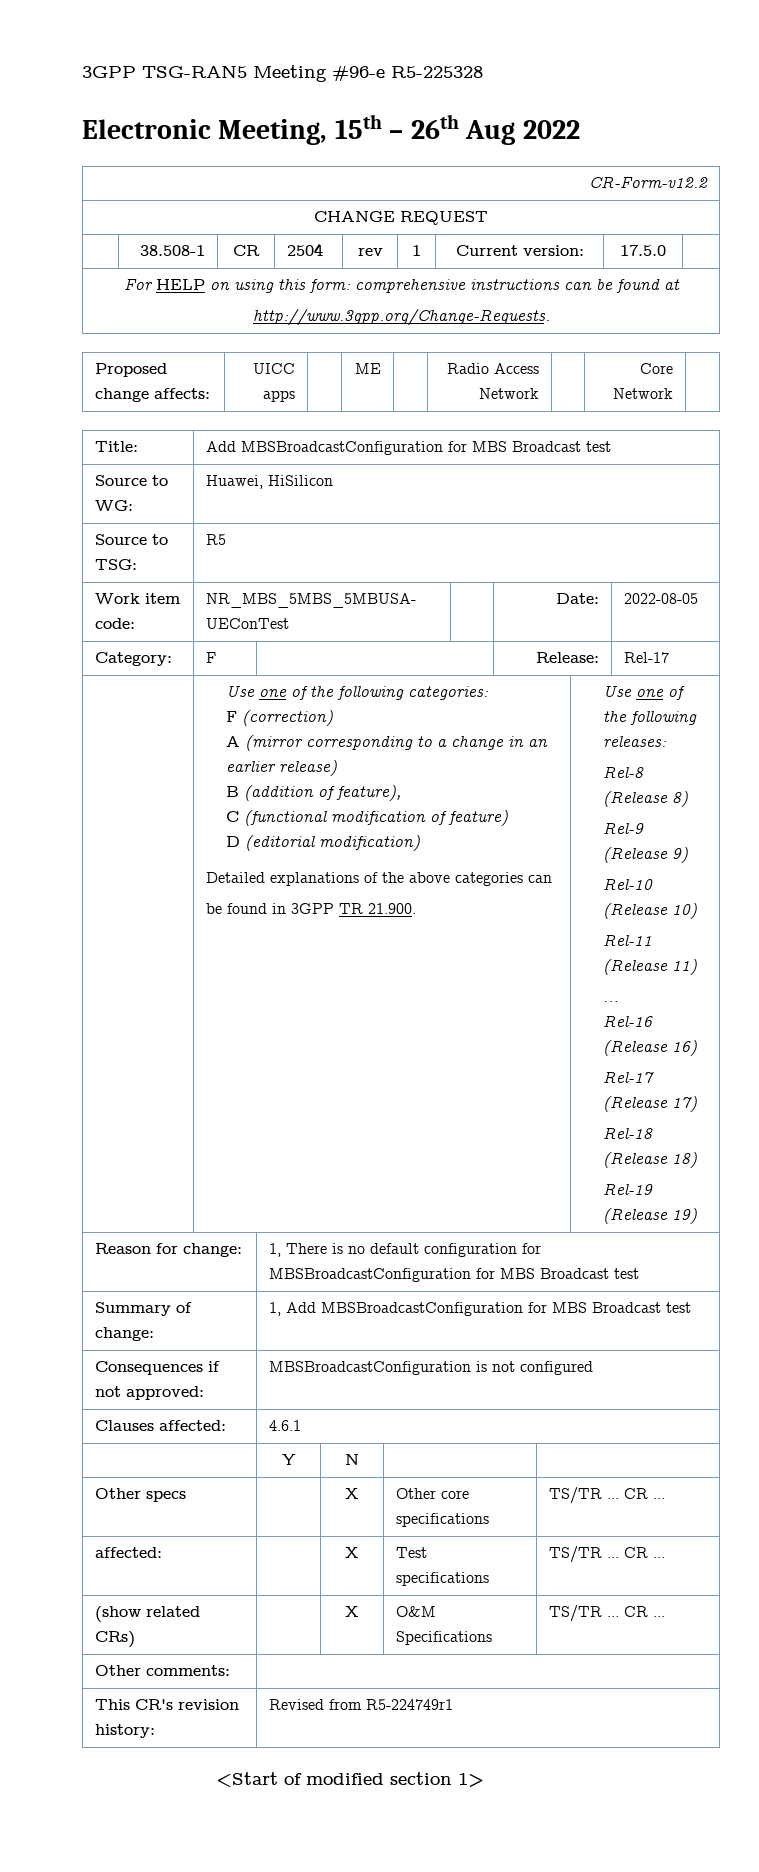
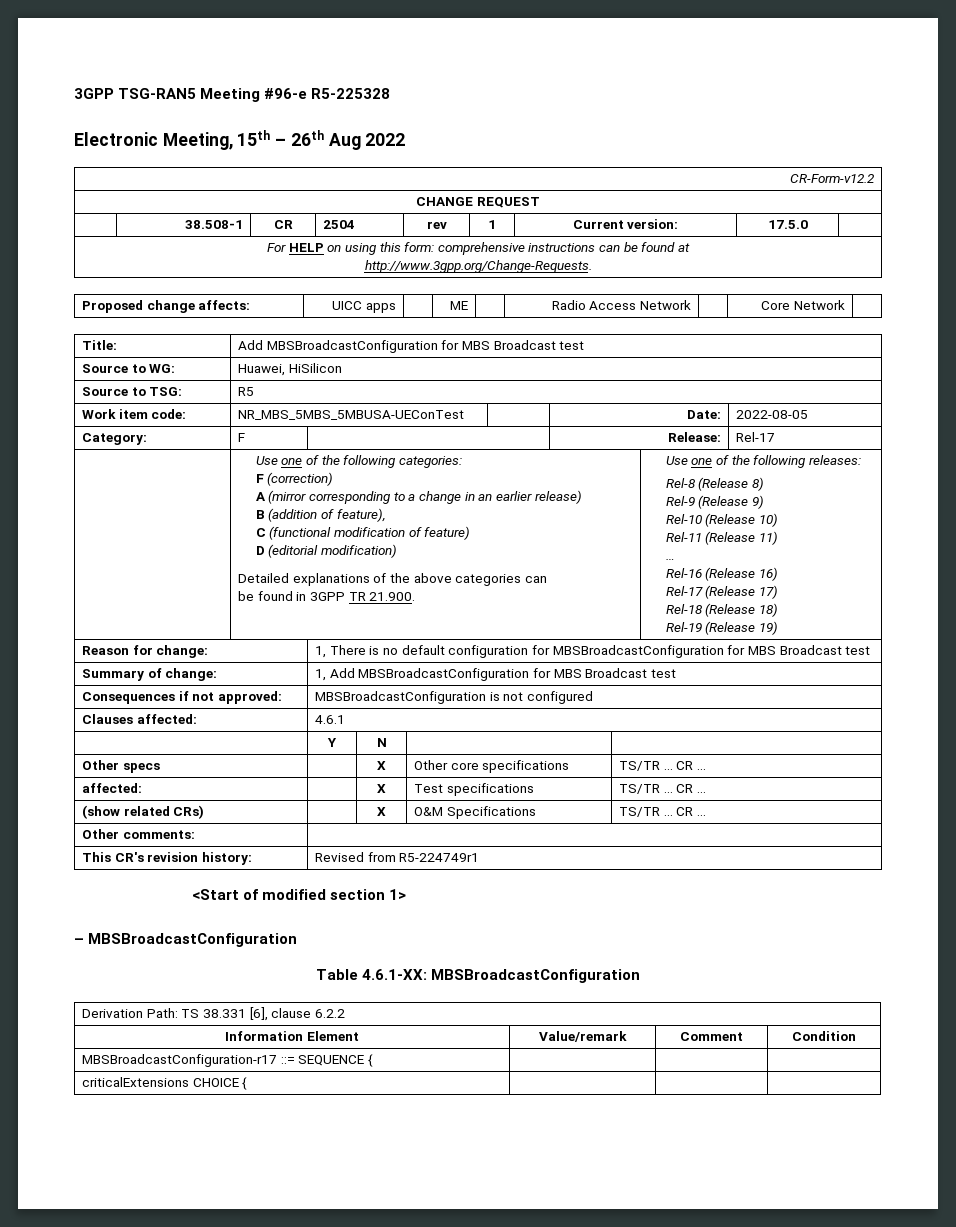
+ – MBSBroadcastConfiguration
+ Table 4.6.1-XX: MBSBroadcastConfiguration
+ Derivation Path: TS 38.331 [6], clause 6.2.2
+ Information Element | Value/remark | Comment | Condition
+ MBSBroadcastConfiguration-r17 ::= SEQUENCE { | | |
+ criticalExtensions CHOICE { | | |

